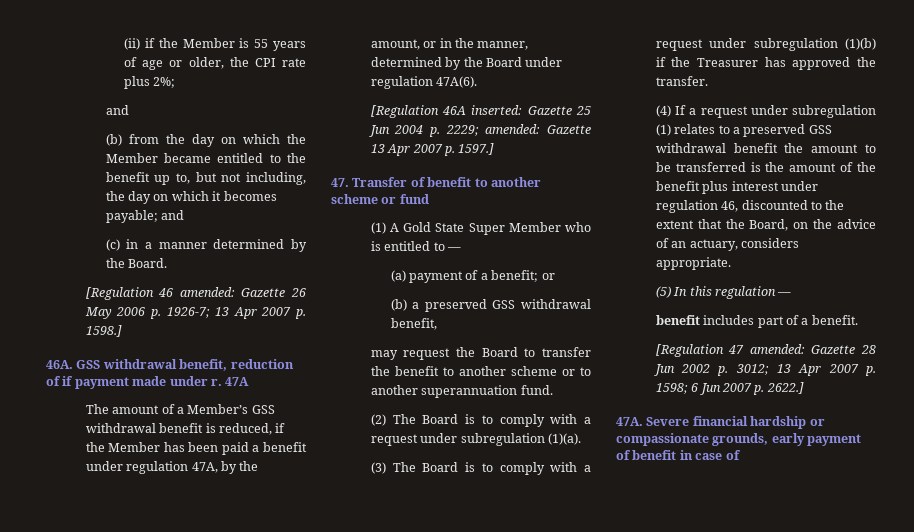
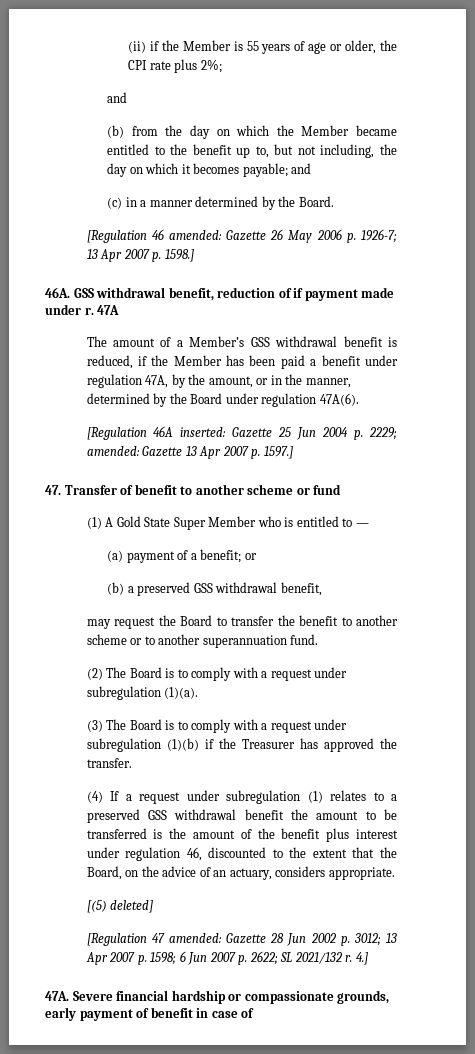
- (5) In this regulation —
- benefit includes part of a benefit.
+ [(5) deleted]
- [Regulation 47 amended: Gazette 28 Jun 2002 p. 3012; 13 Apr 2007 p. 1598; 6 Jun 2007 p. 2622.]
+ [Regulation 47 amended: Gazette 28 Jun 2002 p. 3012; 13 Apr 2007 p. 1598; 6 Jun 2007 p. 2622; SL 2021/132 r. 4.]

